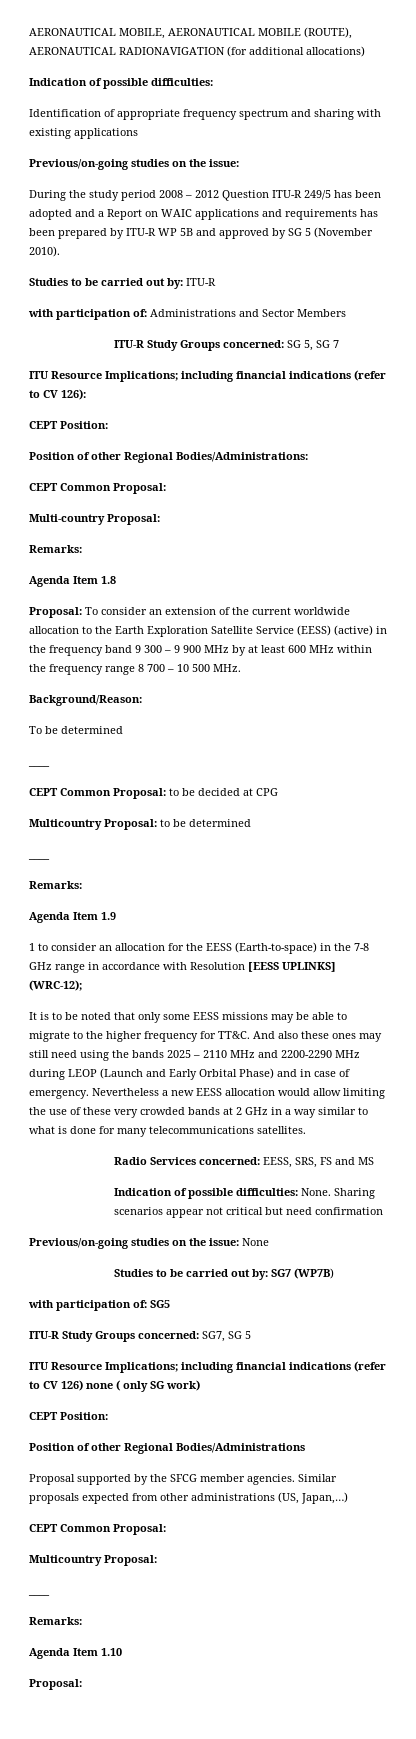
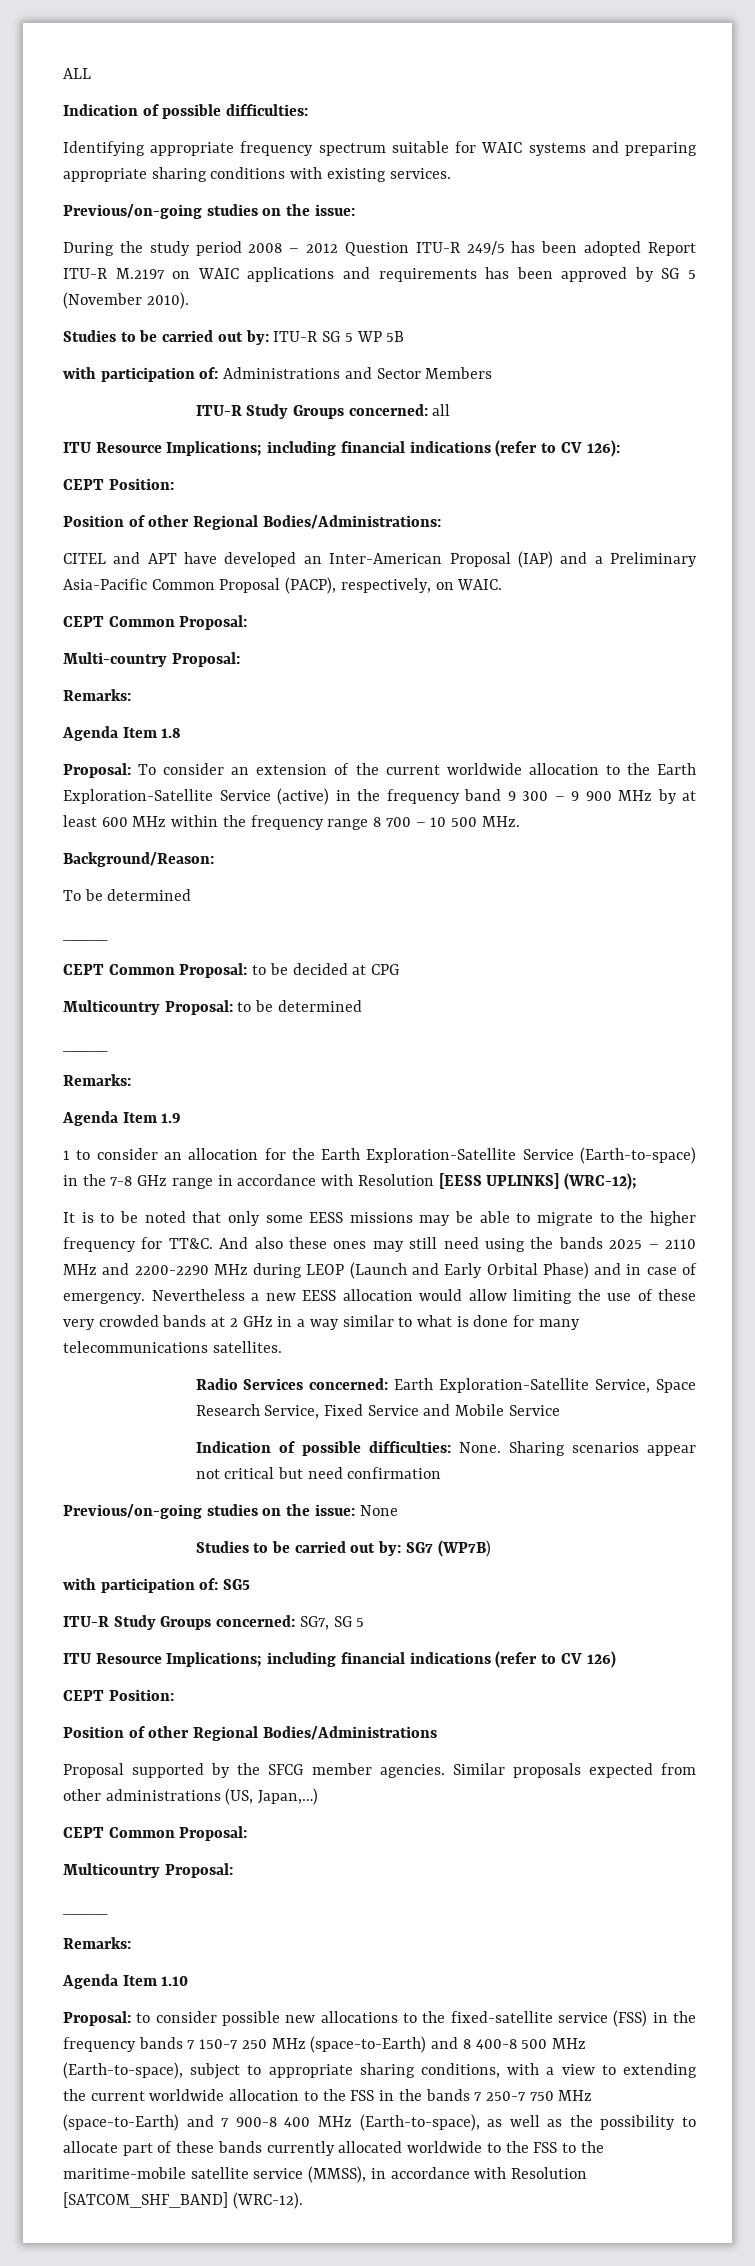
- AERONAUTICAL MOBILE, AERONAUTICAL MOBILE (ROUTE), AERONAUTICAL RADIONAVIGATION (for additional allocations)
+ ALL
- Identification of appropriate frequency spectrum and sharing with existing applications
+ Identifying appropriate frequency spectrum suitable for WAIC systems and preparing appropriate sharing conditions with existing services.
- During the study period 2008 – 2012 Question ITU-R 249/5 has been adopted and a Report on WAIC applications and requirements has been prepared by ITU-R WP 5B and approved by SG 5 (November 2010).
+ During the study period 2008 – 2012 Question ITU-R 249/5 has been adopted Report ITU-R M.2197 on WAIC applications and requirements has been approved by SG 5 (November 2010).
- Studies to be carried out by: ITU-R
+ Studies to be carried out by: ITU-R SG 5 WP 5B
- ITU-R Study Groups concerned: SG 5, SG 7
+ ITU-R Study Groups concerned: all
+ CITEL and APT have developed an Inter-American Proposal (IAP) and a Preliminary Asia-Pacific Common Proposal (PACP), respectively, on WAIC.
- Proposal: To consider an extension of the current worldwide allocation to the Earth Exploration Satellite Service (EESS) (active) in the frequency band 9 300 – 9 900 MHz by at least 600 MHz within the frequency range 8 700 – 10 500 MHz.
+ Proposal: To consider an extension of the current worldwide allocation to the Earth Exploration-Satellite Service (active) in the frequency band 9 300 – 9 900 MHz by at least 600 MHz within the frequency range 8 700 – 10 500 MHz.
- 1 to consider an allocation for the EESS (Earth-to-space) in the 7-8 GHz range in accordance with Resolution [EESS UPLINKS] (WRC-12);
+ 1 to consider an allocation for the Earth Exploration-Satellite Service (Earth-to-space) in the 7-8 GHz range in accordance with Resolution [EESS UPLINKS] (WRC-12);
- Radio Services concerned: EESS, SRS, FS and MS
+ Radio Services concerned: Earth Exploration-Satellite Service, Space Research Service, Fixed Service and Mobile Service
- ITU Resource Implications; including financial indications (refer to CV 126) none ( only SG work)
+ ITU Resource Implications; including financial indications (refer to CV 126)
  Agenda Item 1.10
- Proposal:
+ Proposal: to consider possible new allocations to the fixed-satellite service (FSS) in the frequency bands 7 150-7 250 MHz (space-to-Earth) and 8 400-8 500 MHz (Earth-to-space), subject to appropriate sharing conditions, with a view to extending the current worldwide allocation to the FSS in the bands 7 250-7 750 MHz (space-to-Earth) and 7 900-8 400 MHz (Earth-to-space), as well as the possibility to allocate part of these bands currently allocated worldwide to the FSS to the maritime-mobile satellite service (MMSS), in accordance with Resolution [SATCOM_SHF_BAND] (WRC-12).

